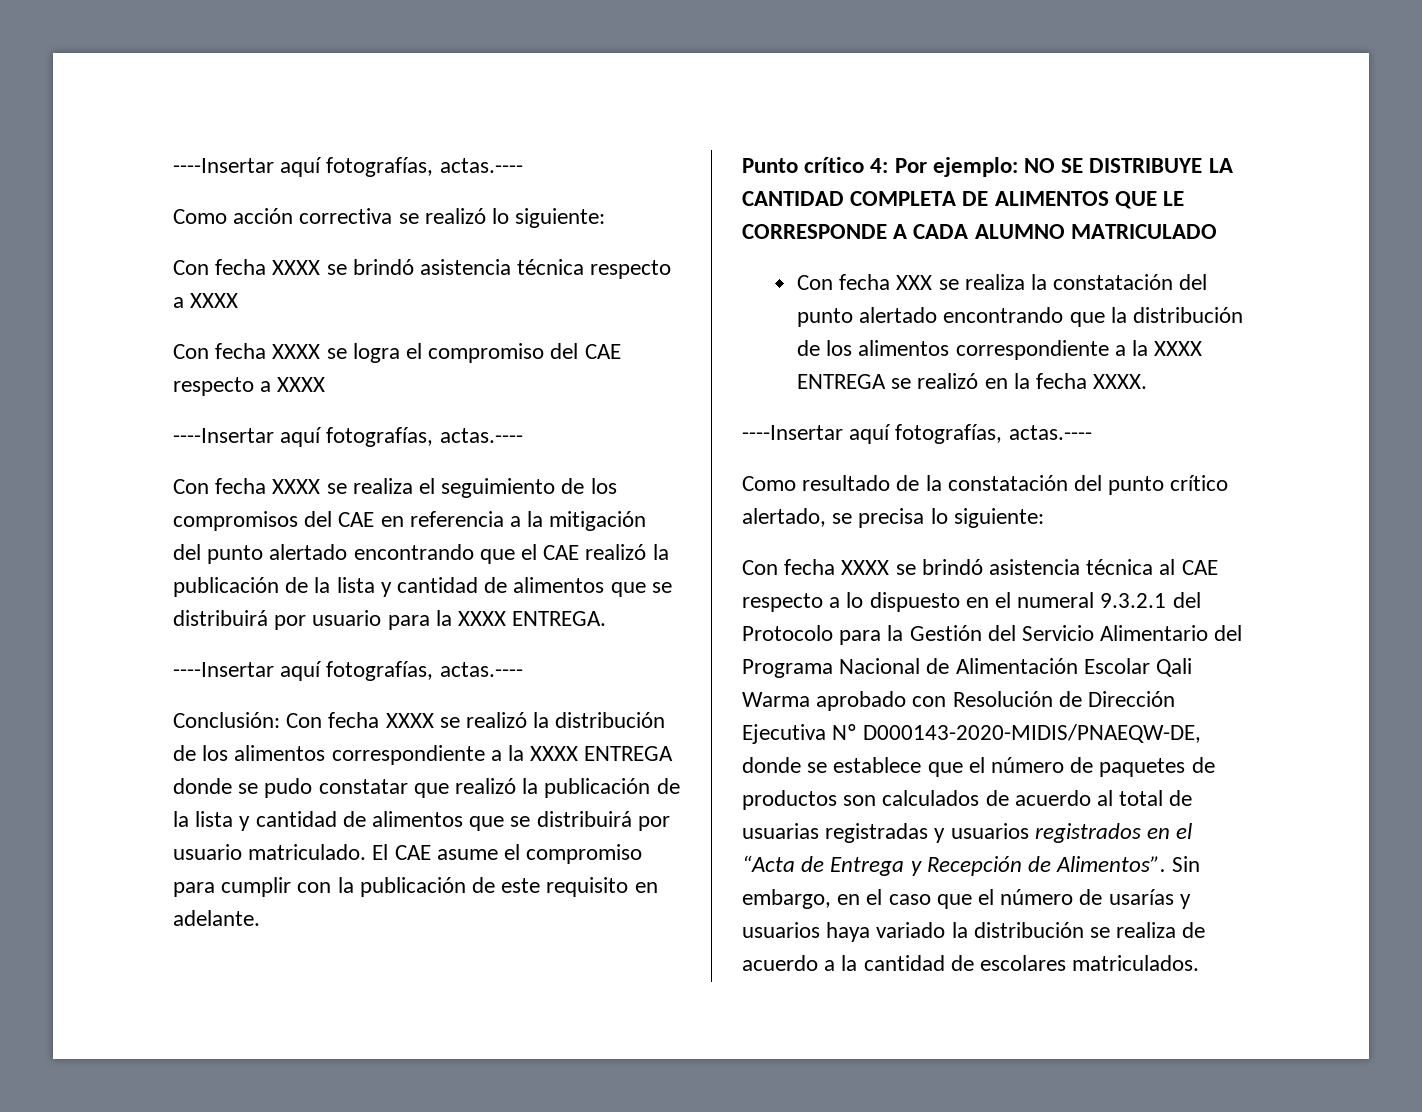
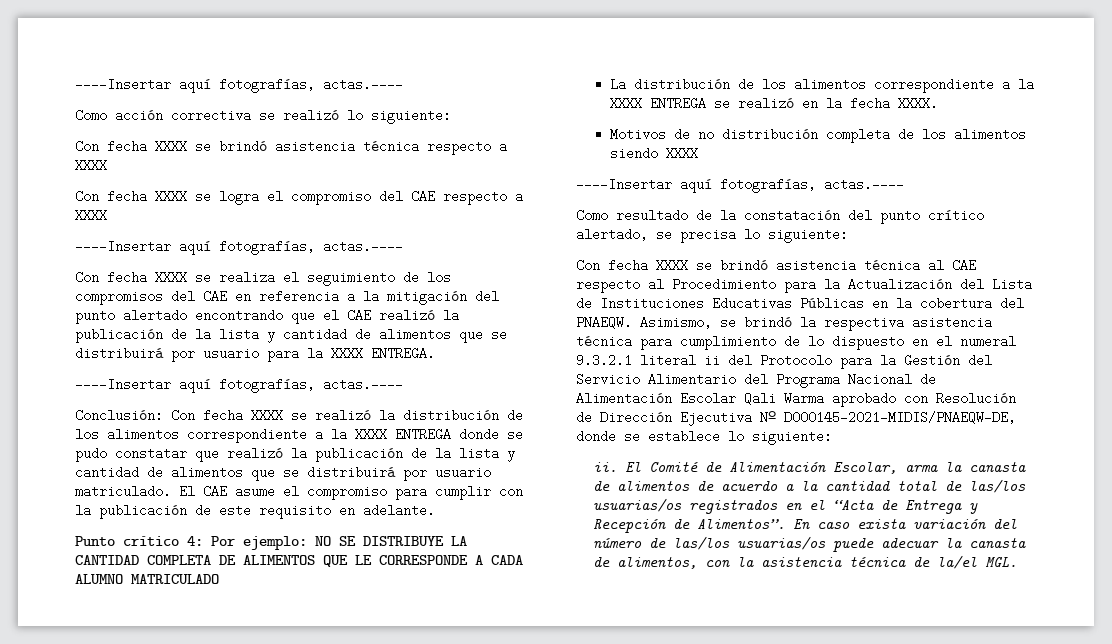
- Con fecha XXX se realiza la constatación del punto alertado encontrando que la distribución de los alimentos correspondiente a la XXXX ENTREGA se realizó en la fecha XXXX.
+ La distribución de los alimentos correspondiente a la XXXX ENTREGA se realizó en la fecha XXXX.
+ Motivos de no distribución completa de los alimentos siendo XXXX
- Con fecha XXXX se brindó asistencia técnica al CAE respecto a lo dispuesto en el numeral 9.3.2.1 del Protocolo para la Gestión del Servicio Alimentario del Programa Nacional de Alimentación Escolar Qali Warma aprobado con Resolución de Dirección Ejecutiva Nº D000143-2020-MIDIS/PNAEQW-DE, donde se establece que el número de paquetes de productos son calculados de acuerdo al total de usuarias registradas y usuarios registrados en el “Acta de Entrega y Recepción de Alimentos”.
+ Con fecha XXXX se brindó asistencia técnica al CAE respecto al Procedimiento para la Actualización del Lista de Instituciones Educativas Públicas en la cobertura del PNAEQW. Asimismo, se brindó la respectiva asistencia técnica para cumplimiento de lo dispuesto en el numeral 9.3.2.1 literal ii del Protocolo para la Gestión del Servicio Alimentario del Programa Nacional de Alimentación Escolar Qali Warma aprobado con Resolución de Dirección Ejecutiva Nº D000145-2021-MIDIS/PNAEQW-DE, donde se establece lo siguiente:
+ ii. El Comité de Alimentación Escolar, arma la canasta de alimentos de acuerdo a la cantidad total de las/los usuarias/os registrados en el “Acta de Entrega y Recepción de Alimentos”.
- Sin embargo, en el caso que el número de usarías y usuarios haya variado la distribución se realiza de acuerdo a la cantidad de escolares matriculados.
+ En caso exista variación del número de las/los usuarias/os puede adecuar la canasta de alimentos, con la asistencia técnica de la/el MGL.

